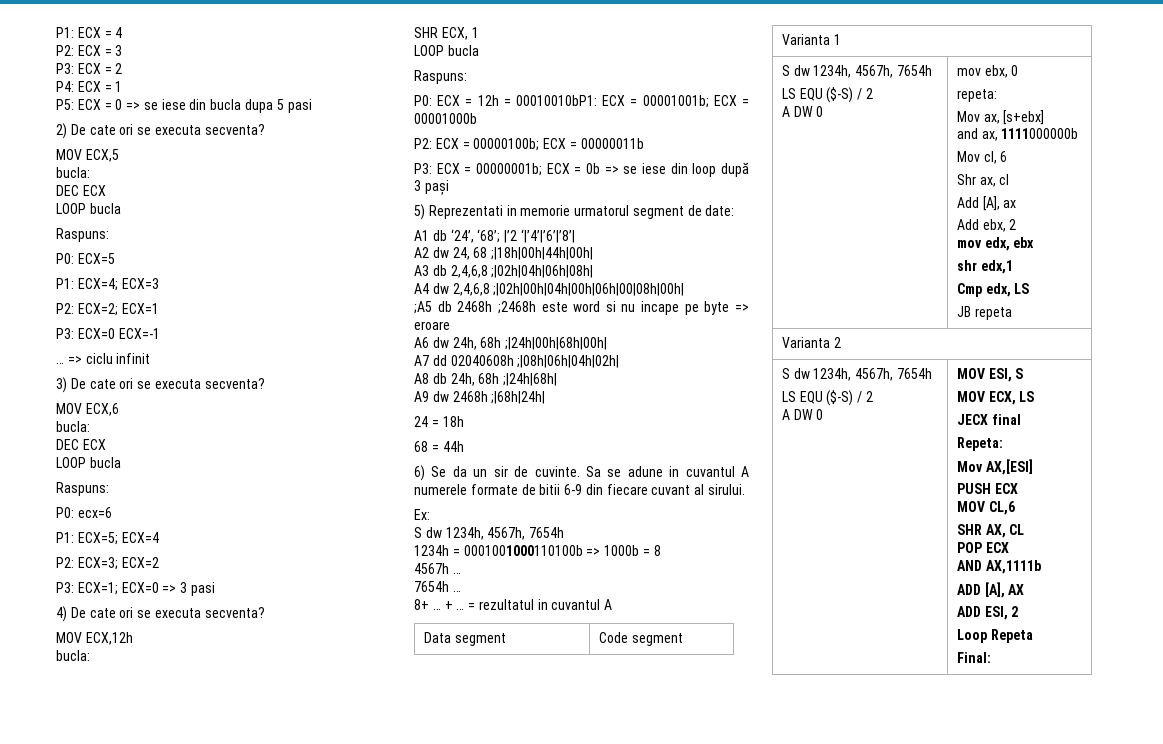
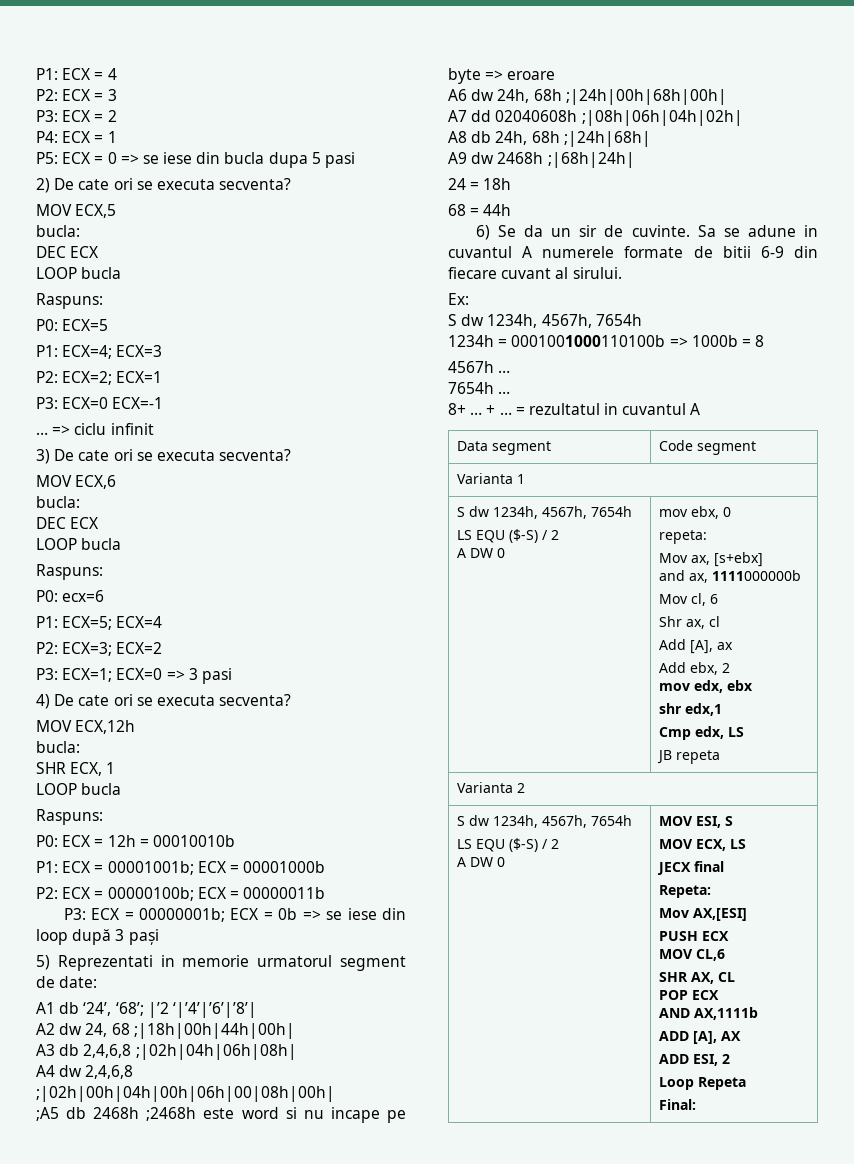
- P0: ECX = 12h = 00010010bP1: ECX = 00001001b; ECX = 00001000b
+ P0: ECX = 12h = 00010010b
+ P1: ECX = 00001001b; ECX = 00001000b

